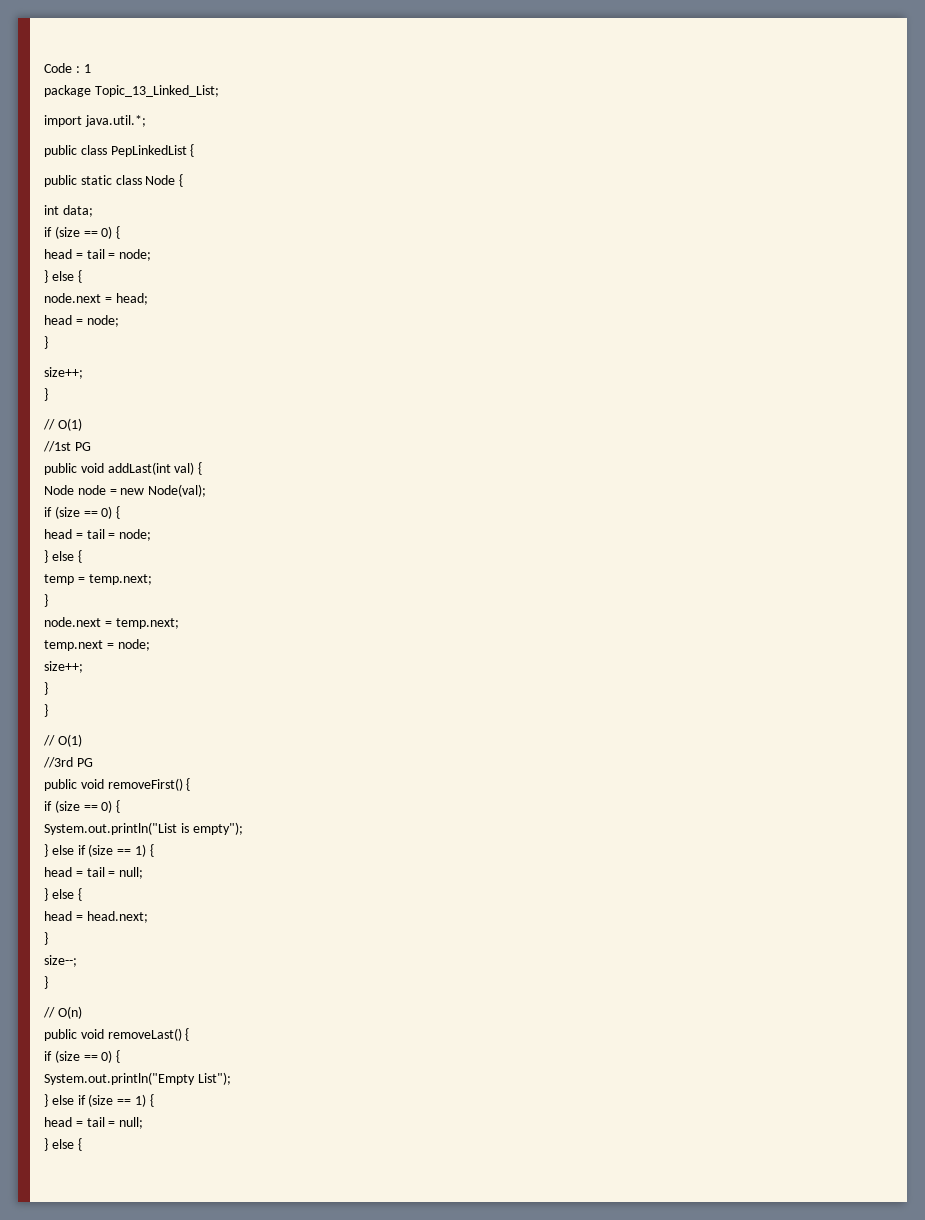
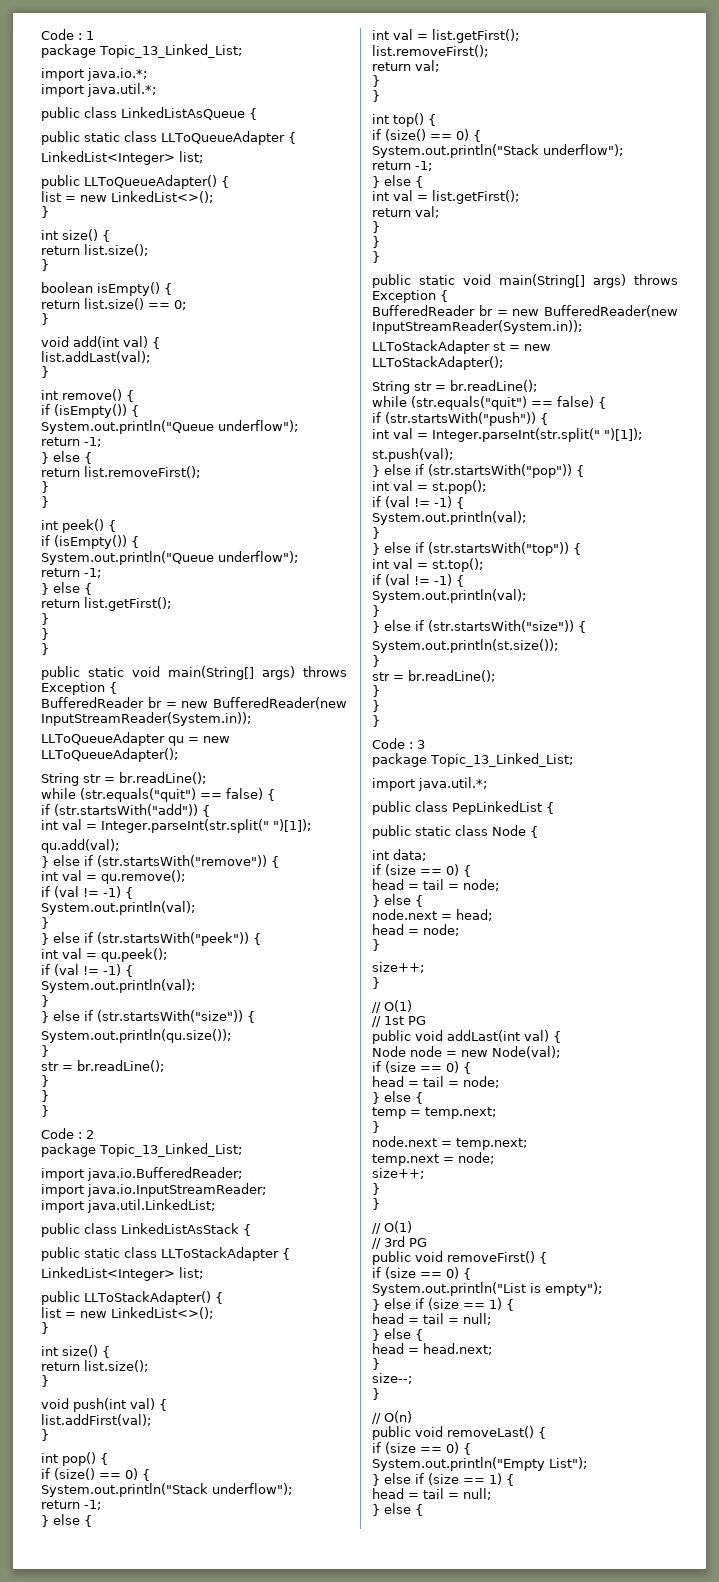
+ import java.io.*;
+ import java.util.*;
+ public class LinkedListAsQueue {
+ public static class LLToQueueAdapter {
+ LinkedList<Integer> list;
+ public LLToQueueAdapter() {
+ list = new LinkedList<>();
+ }
+ int size() {
+ return list.size();
+ }
+ boolean isEmpty() {
+ return list.size() == 0;
+ }
+ void add(int val) {
+ list.addLast(val);
+ }
+ int remove() {
+ if (isEmpty()) {
+ System.out.println("Queue underflow");
+ return -1;
+ } else {
+ return list.removeFirst();
+ }
+ }
+ int peek() {
+ if (isEmpty()) {
+ System.out.println("Queue underflow");
+ return -1;
+ } else {
+ return list.getFirst();
+ }
+ }
+ }
+ public static void main(String[] args) throws Exception {
+ BufferedReader br = new BufferedReader(new InputStreamReader(System.in));
+ LLToQueueAdapter qu = new LLToQueueAdapter();
+ String str = br.readLine();
+ while (str.equals("quit") == false) {
+ if (str.startsWith("add")) {
+ int val = Integer.parseInt(str.split(" ")[1]);
+ qu.add(val);
+ } else if (str.startsWith("remove")) {
+ int val = qu.remove();
+ if (val != -1) {
+ System.out.println(val);
+ }
+ } else if (str.startsWith("peek")) {
+ int val = qu.peek();
+ if (val != -1) {
+ System.out.println(val);
+ }
+ } else if (str.startsWith("size")) {
+ System.out.println(qu.size());
+ }
+ str = br.readLine();
+ }
+ }
+ }
+ Code : 2
+ package Topic_13_Linked_List;
+ import java.io.BufferedReader;
+ import java.io.InputStreamReader;
+ import java.util.LinkedList;
+ public class LinkedListAsStack {
+ public static class LLToStackAdapter {
+ LinkedList<Integer> list;
+ public LLToStackAdapter() {
+ list = new LinkedList<>();
+ }
+ int size() {
+ return list.size();
+ }
+ void push(int val) {
+ list.addFirst(val);
+ }
+ int pop() {
+ if (size() == 0) {
+ System.out.println("Stack underflow");
+ return -1;
+ } else {
+ int val = list.getFirst();
+ list.removeFirst();
+ return val;
+ }
+ }
+ int top() {
+ if (size() == 0) {
+ System.out.println("Stack underflow");
+ return -1;
+ } else {
+ int val = list.getFirst();
+ return val;
+ }
+ }
+ }
+ public static void main(String[] args) throws Exception {
+ BufferedReader br = new BufferedReader(new InputStreamReader(System.in));
+ LLToStackAdapter st = new LLToStackAdapter();
+ String str = br.readLine();
+ while (str.equals("quit") == false) {
+ if (str.startsWith("push")) {
+ int val = Integer.parseInt(str.split(" ")[1]);
+ st.push(val);
+ } else if (str.startsWith("pop")) {
+ int val = st.pop();
+ if (val != -1) {
+ System.out.println(val);
+ }
+ } else if (str.startsWith("top")) {
+ int val = st.top();
+ if (val != -1) {
+ System.out.println(val);
+ }
+ } else if (str.startsWith("size")) {
+ System.out.println(st.size());
+ }
+ str = br.readLine();
+ }
+ }
+ }
+ Code : 3
+ package Topic_13_Linked_List;
- //1st PG
+ // 1st PG
- //3rd PG
+ // 3rd PG

